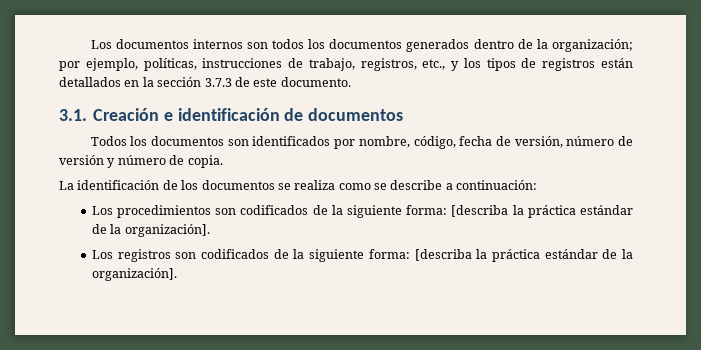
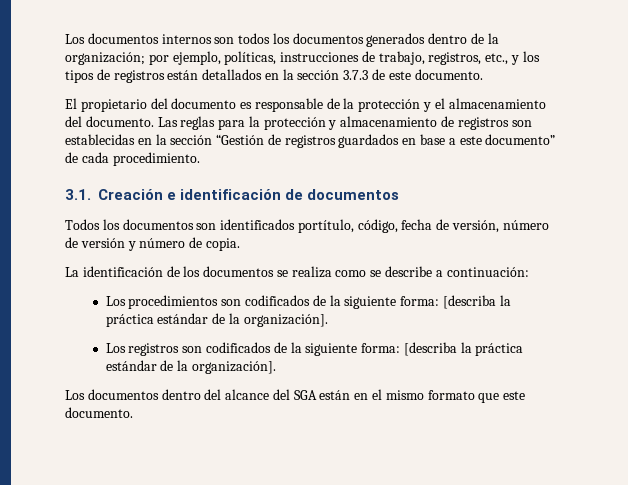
+ El propietario del documento es responsable de la protección y el almacenamiento del documento. Las reglas para la protección y almacenamiento de registros son establecidas en la sección “Gestión de registros guardados en base a este documento” de cada procedimiento.
- Todos los documentos son identificados por nombre, código, fecha de versión, número de versión y número de copia.
+ Todos los documentos son identificados portítulo, código, fecha de versión, número de versión y número de copia.
+ Los documentos dentro del alcance del SGA están en el mismo formato que este documento.

